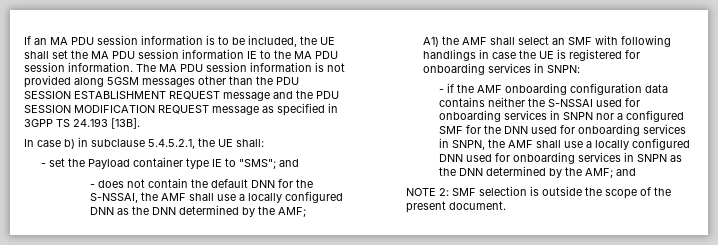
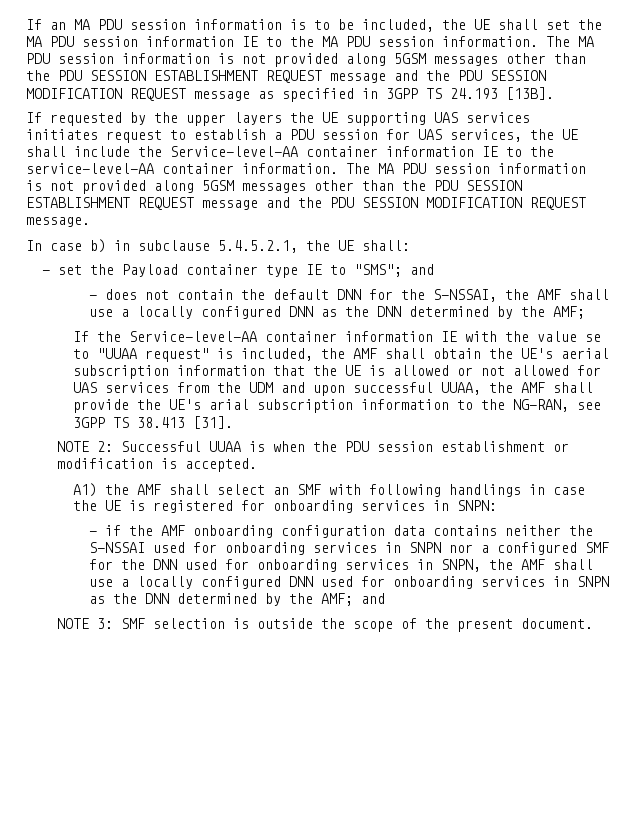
+ If requested by the upper layers the UE supporting UAS services initiates request to establish a PDU session for UAS services, the UE shall include the Service-level-AA container information IE to the service-level-AA container information. The MA PDU session information is not provided along 5GSM messages other than the PDU SESSION ESTABLISHMENT REQUEST message and the PDU SESSION MODIFICATION REQUEST message.
+ If the Service-level-AA container information IE with the value se to "UUAA request" is included, the AMF shall obtain the UE's aerial subscription information that the UE is allowed or not allowed for UAS services from the UDM and upon successful UUAA, the AMF shall provide the UE's arial subscription information to the NG-RAN, see 3GPP TS 38.413 [31].
+ NOTE 2: Successful UUAA is when the PDU session establishment or modification is accepted.
- NOTE 2: SMF selection is outside the scope of the present document.
+ NOTE 3: SMF selection is outside the scope of the present document.

